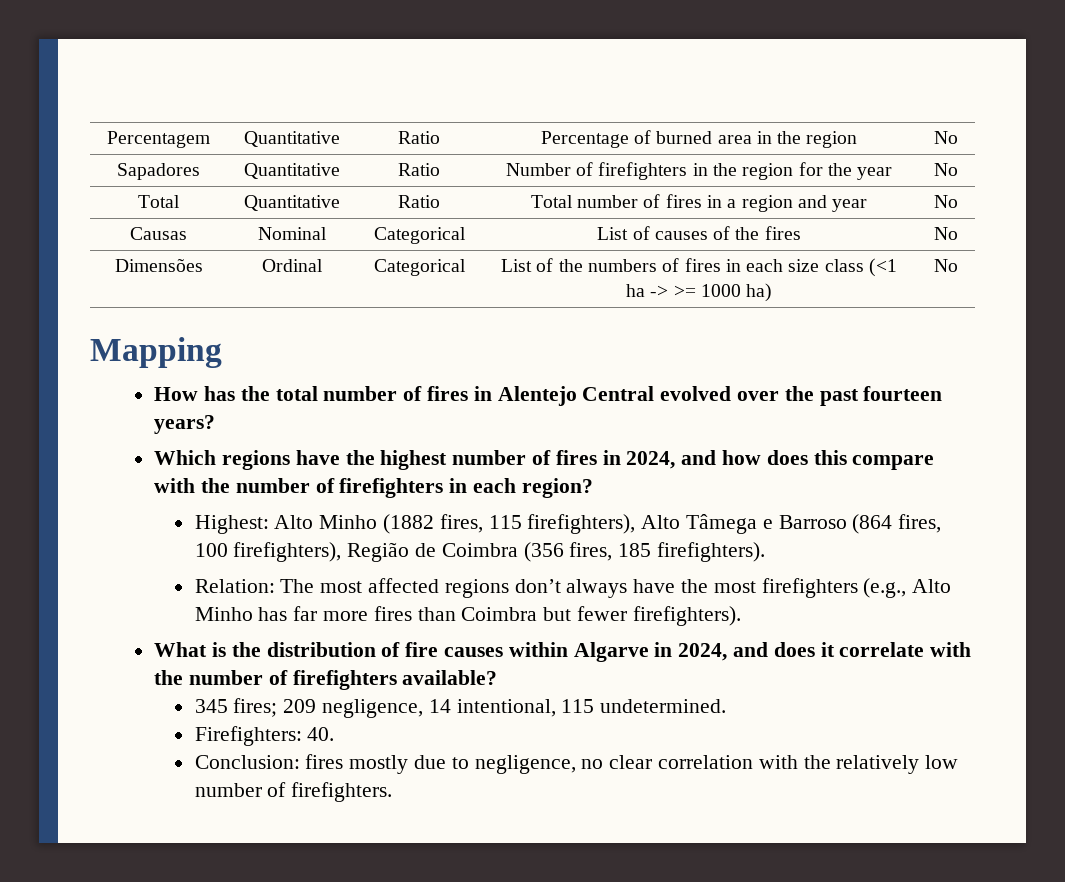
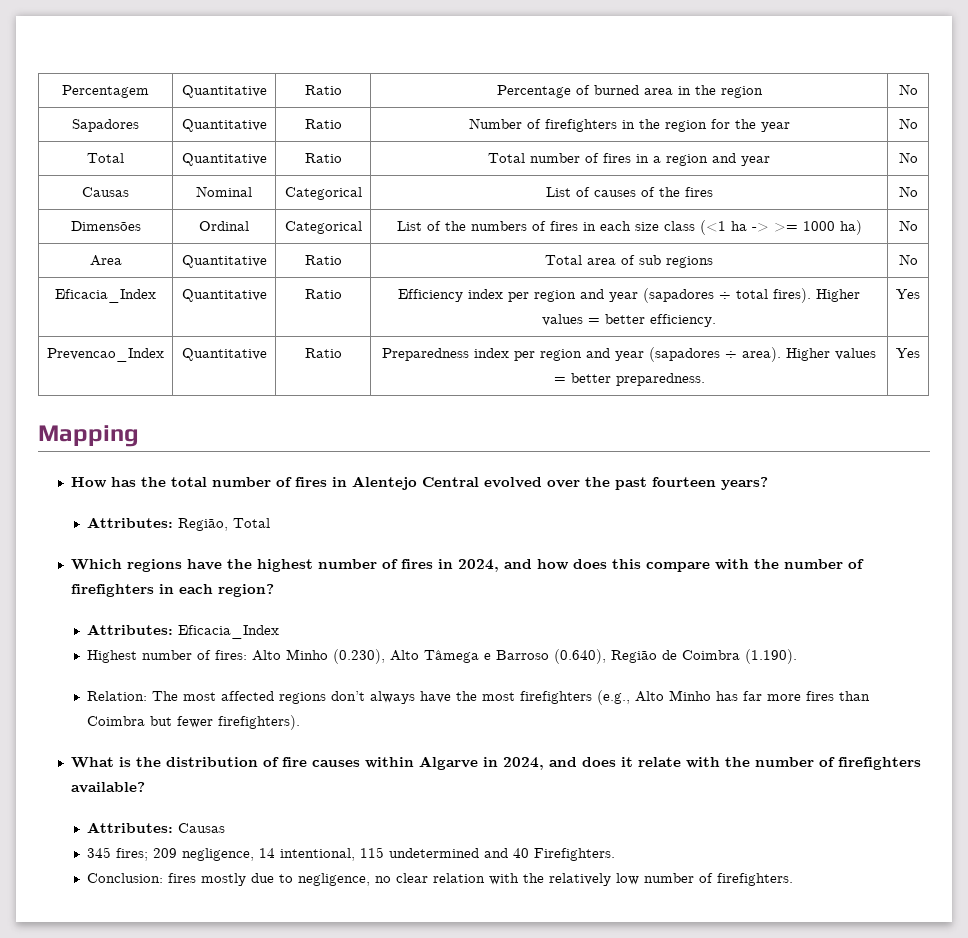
+ Area | Quantitative | Ratio | Total area of sub regions | No
+ Eficacia_Index | Quantitative | Ratio | Efficiency index per region and year (sapadores ÷ total fires). Higher values = better efficiency. | Yes
+ Prevencao_Index | Quantitative | Ratio | Preparedness index per region and year (sapadores ÷ area). Higher values = better preparedness. | Yes
+ Attributes: Região, Total
- Highest: Alto Minho (1882 fires, 115 firefighters), Alto Tâmega e Barroso (864 fires, 100 firefighters), Região de Coimbra (356 fires, 185 firefighters).
+ Attributes: Eficacia_Index
+ Highest number of fires: Alto Minho (0.230), Alto Tâmega e Barroso (0.640), Região de Coimbra (1.190).
- What is the distribution of fire causes within Algarve in 2024, and does it correlate with the number of firefighters available?
+ What is the distribution of fire causes within Algarve in 2024, and does it relate with the number of firefighters available?
+ Attributes: Causas
- 345 fires; 209 negligence, 14 intentional, 115 undetermined.
- Firefighters: 40.
+ 345 fires; 209 negligence, 14 intentional, 115 undetermined and 40 Firefighters.
- Conclusion: fires mostly due to negligence, no clear correlation with the relatively low number of firefighters.
+ Conclusion: fires mostly due to negligence, no clear relation with the relatively low number of firefighters.

